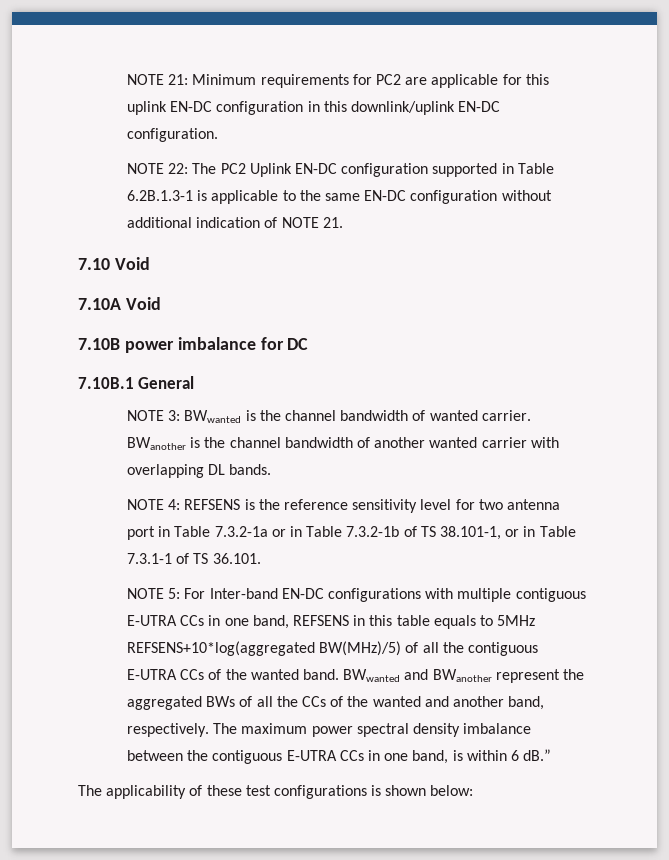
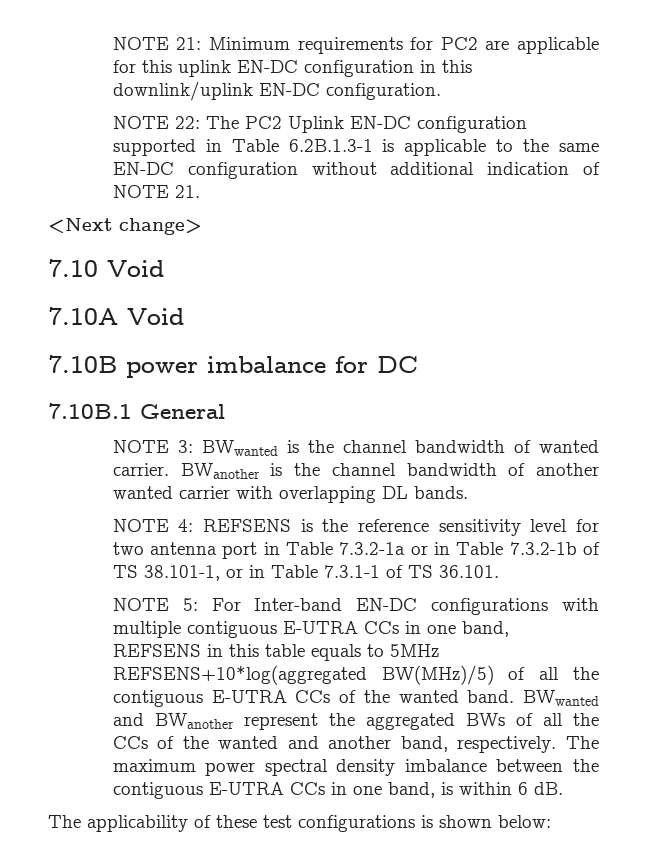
+ <Next change>
- The maximum power spectral density imbalance between the contiguous E-UTRA CCs in one band, is within 6 dB.”
+ The maximum power spectral density imbalance between the contiguous E-UTRA CCs in one band, is within 6 dB.

